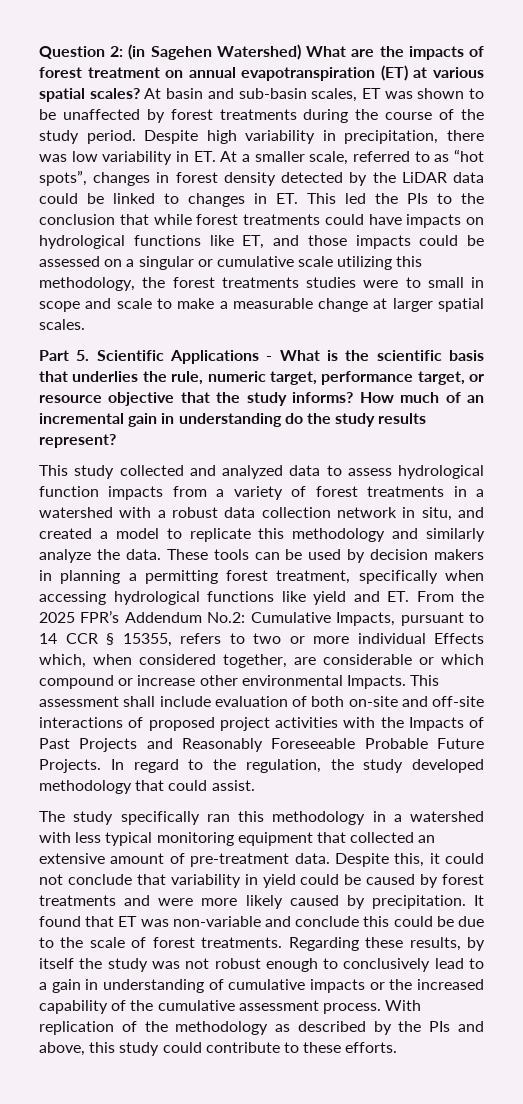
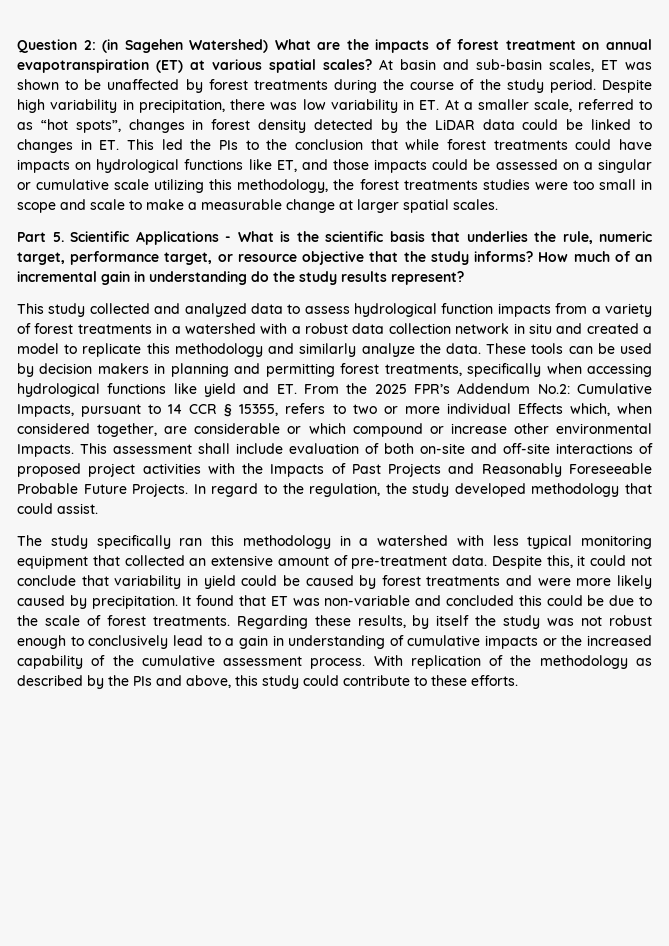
- Despite high variability in precipitation, there was low variability in ET. At a smaller scale, referred to as “hot spots”, changes in forest density detected by the LiDAR data could be linked to changes in ET. This led the PIs to the conclusion that while forest treatments could have impacts on hydrological functions like ET, and those impacts could be assessed on a singular or cumulative scale utilizing this methodology, the forest treatments studies were to small in scope and scale to make a measurable change at larger spatial scales.
+ Despite high variability in precipitation, there was low variability in ET. At a smaller scale, referred to as “hot spots”, changes in forest density detected by the LiDAR data could be linked to changes in ET. This led the PIs to the conclusion that while forest treatments could have impacts on hydrological functions like ET, and those impacts could be assessed on a singular or cumulative scale utilizing this methodology, the forest treatments studies were too small in scope and scale to make a measurable change at larger spatial scales.
- This study collected and analyzed data to assess hydrological function impacts from a variety of forest treatments in a watershed with a robust data collection network in situ, and created a model to replicate this methodology and similarly analyze the data.
+ This study collected and analyzed data to assess hydrological function impacts from a variety of forest treatments in a watershed with a robust data collection network in situ and created a model to replicate this methodology and similarly analyze the data.
- These tools can be used by decision makers in planning a permitting forest treatment, specifically when accessing hydrological functions like yield and ET. From the 2025 FPR’s Addendum No.2: Cumulative Impacts, pursuant to 14 CCR § 15355, refers to two or more individual Effects which, when considered together, are considerable or which compound or increase other environmental Impacts.
+ These tools can be used by decision makers in planning and permitting forest treatments, specifically when accessing hydrological functions like yield and ET. From the 2025 FPR’s Addendum No.2: Cumulative Impacts, pursuant to 14 CCR § 15355, refers to two or more individual Effects which, when considered together, are considerable or which compound or increase other environmental Impacts.
- It found that ET was non-variable and conclude this could be due to the scale of forest treatments.
+ It found that ET was non-variable and concluded this could be due to the scale of forest treatments.

